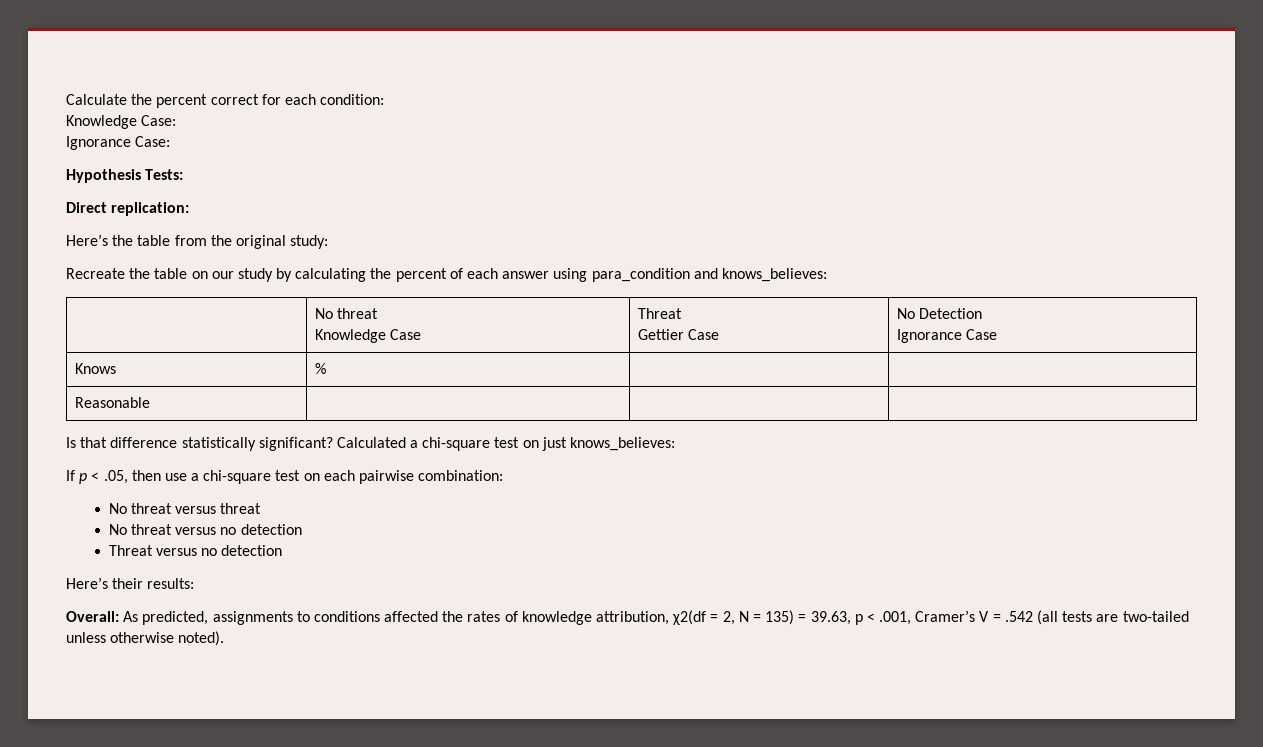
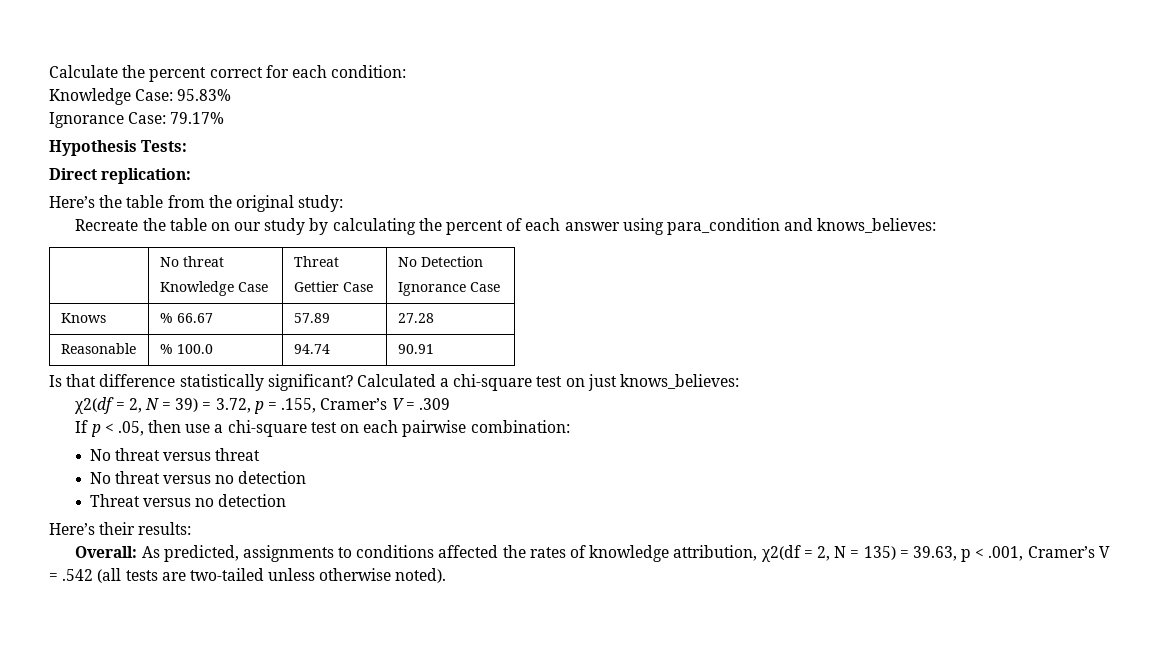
- Knowledge Case:
+ Knowledge Case: 95.83%
- Ignorance Case:
+ Ignorance Case: 79.17%
- Knows | % | |
- Reasonable | | |
+ Knows | % 66.67 | 57.89 | 27.28
+ Reasonable | % 100.0 | 94.74 | 90.91
+ χ2(df = 2, N = 39) = 3.72, p = .155, Cramer’s V = .309

